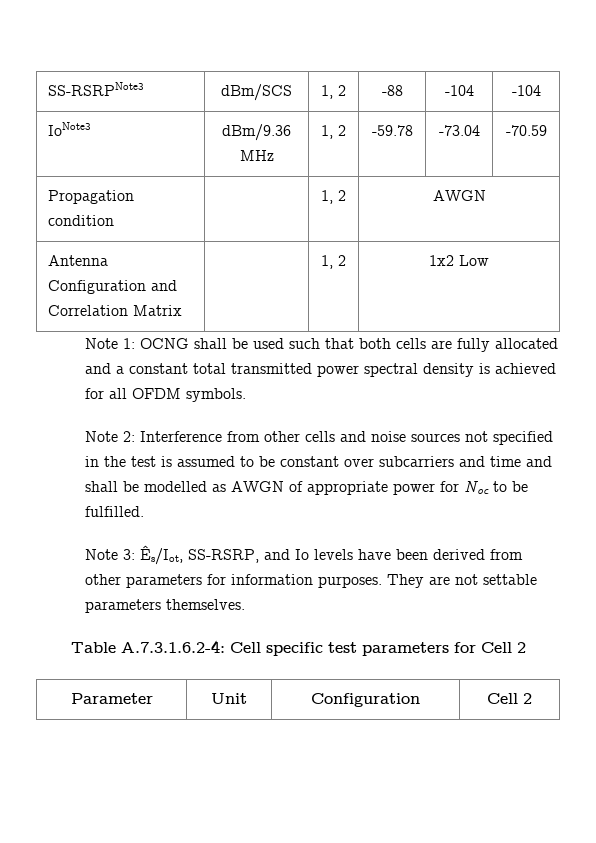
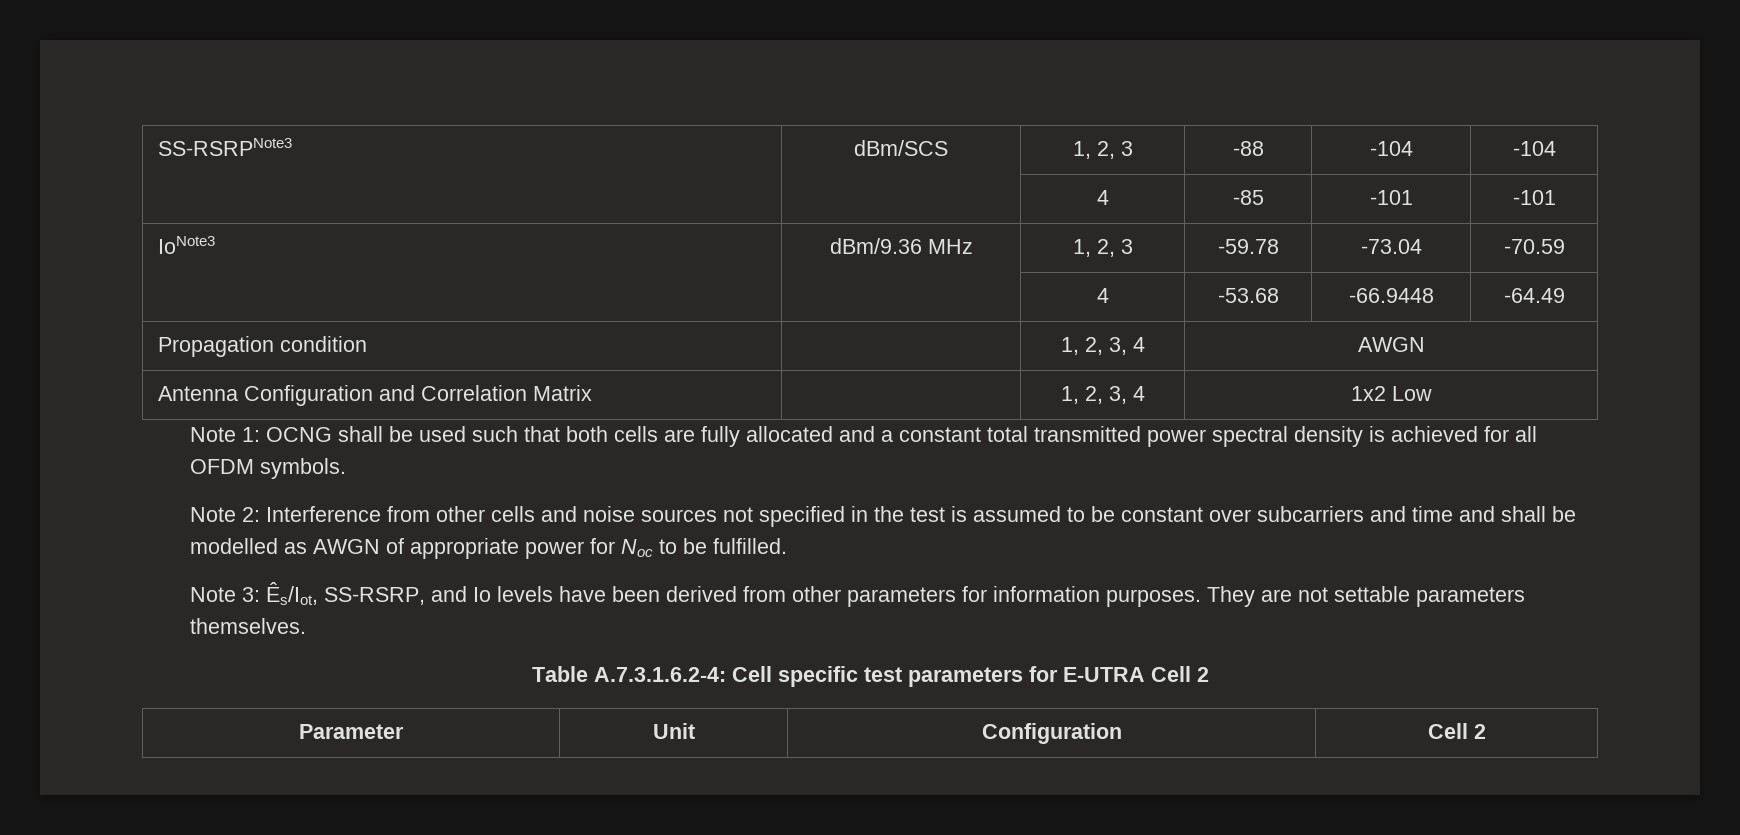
- SS-RSRPNote3 | dBm/SCS | 1, 2 | -88 | -104 | -104
+ SS-RSRPNote3 | dBm/SCS | 1, 2, 3 | -88 | -104 | -104
+ | | 4 | -85 | -101 | -101
- IoNote3 | dBm/9.36 MHz | 1, 2 | -59.78 | -73.04 | -70.59
+ IoNote3 | dBm/9.36 MHz | 1, 2, 3 | -59.78 | -73.04 | -70.59
+ | | 4 | -53.68 | -66.9448 | -64.49
- Propagation condition | | 1, 2 | AWGN
+ Propagation condition | | 1, 2, 3, 4 | AWGN
- Antenna Configuration and Correlation Matrix | | 1, 2 | 1x2 Low
+ Antenna Configuration and Correlation Matrix | | 1, 2, 3, 4 | 1x2 Low
- Table A.7.3.1.6.2-4: Cell specific test parameters for Cell 2
+ Table A.7.3.1.6.2-4: Cell specific test parameters for E-UTRA Cell 2

